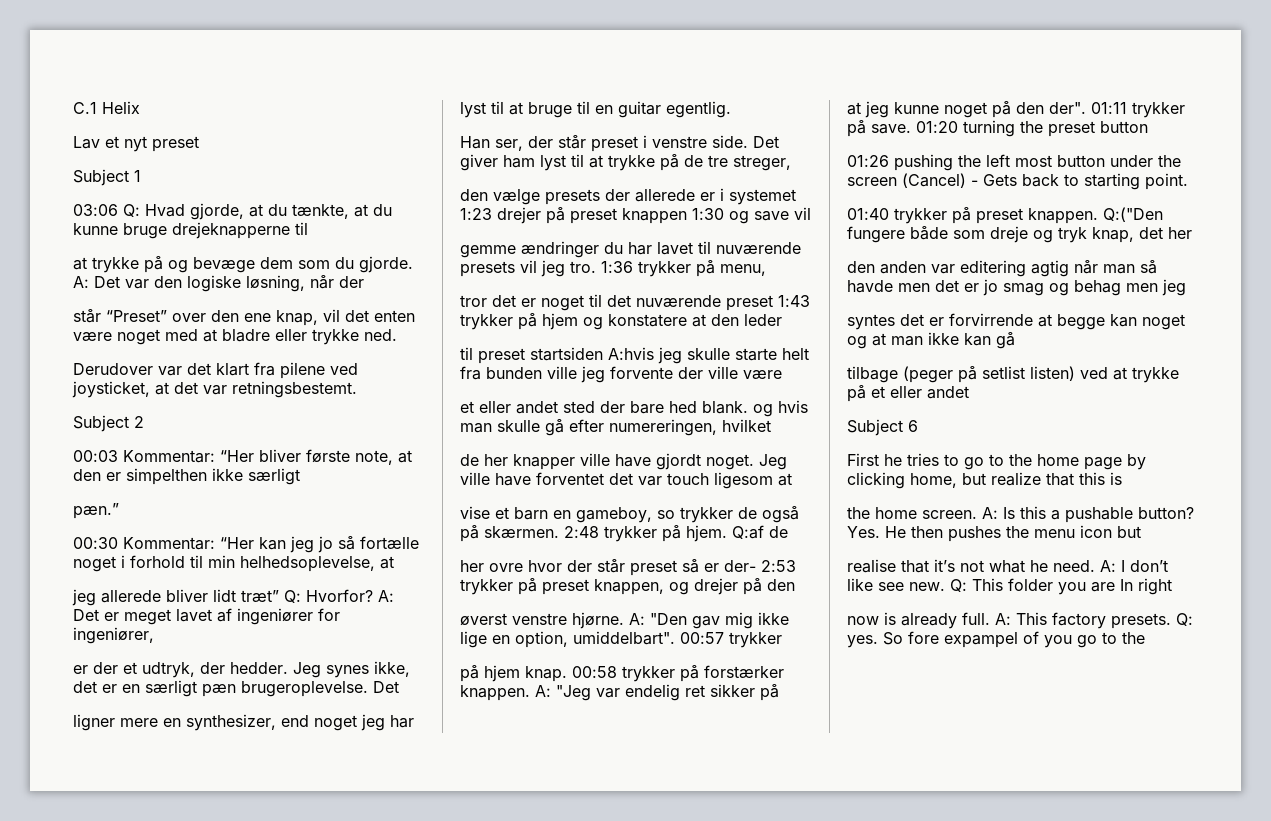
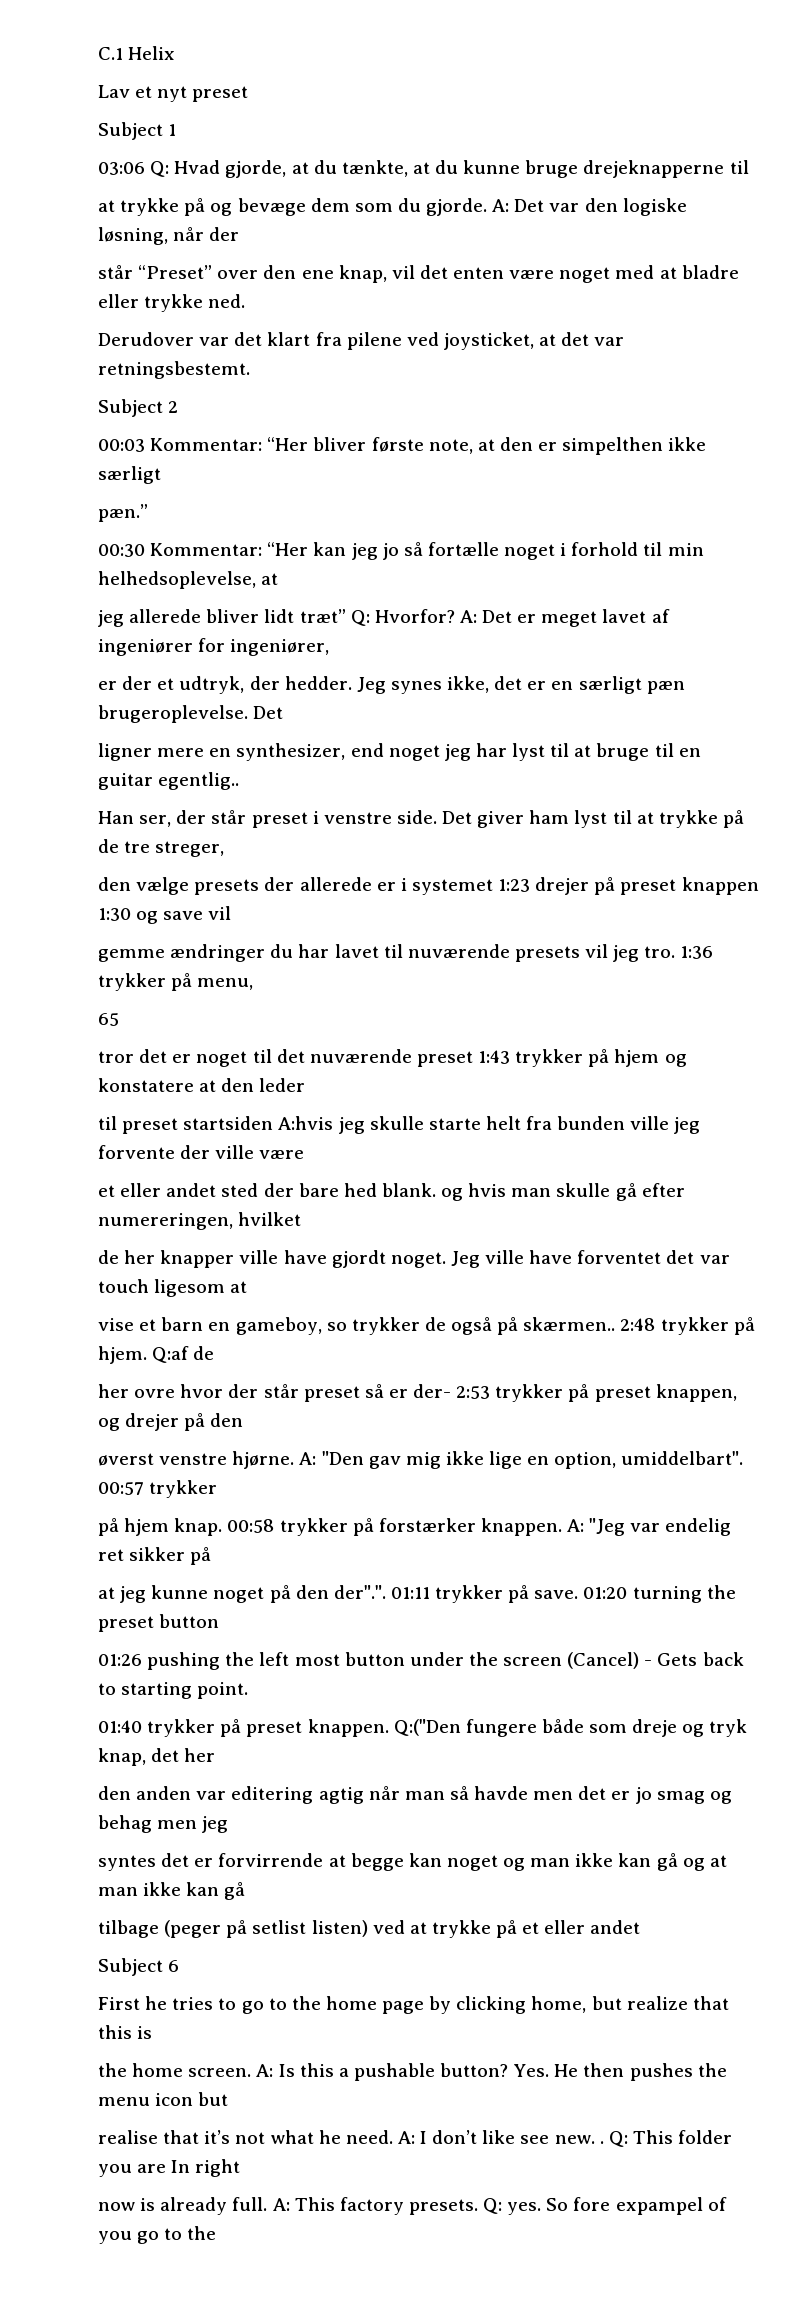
- ligner mere en synthesizer, end noget jeg har lyst til at bruge til en guitar egentlig.
+ ligner mere en synthesizer, end noget jeg har lyst til at bruge til en guitar egentlig..
+ 65
- vise et barn en gameboy, so trykker de også på skærmen.
+ vise et barn en gameboy, so trykker de også på skærmen..
- at jeg kunne noget på den der". 01:11 trykker på save.
+ at jeg kunne noget på den der".". 01:11 trykker på save.
- syntes det er forvirrende at begge kan noget og at man ikke kan gå
+ syntes det er forvirrende at begge kan noget og man ikke kan gå og at man ikke kan gå
- A: I don’t like see new.
+ A: I don’t like see new. .

